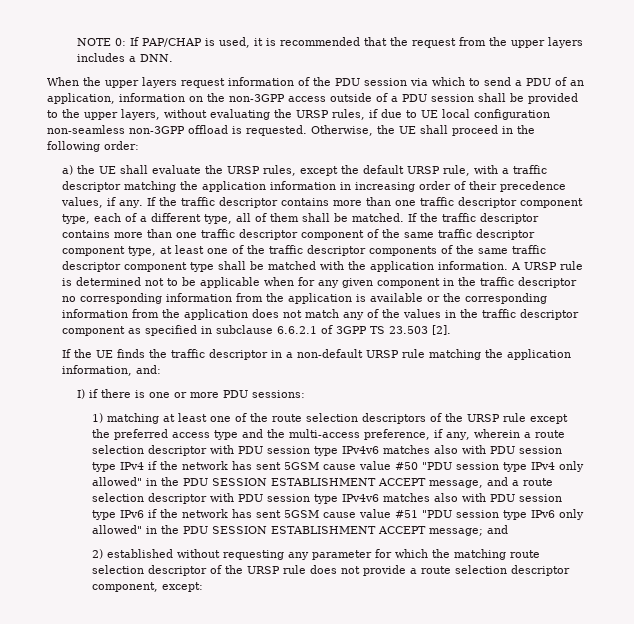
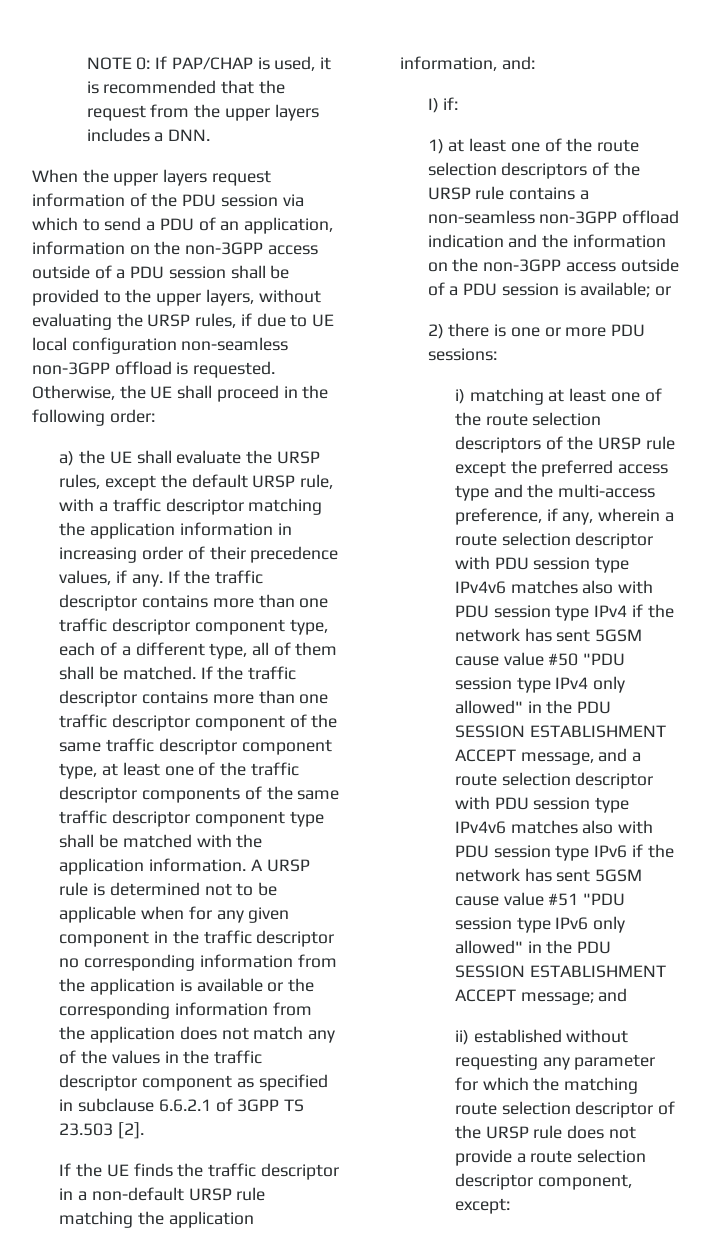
- I) if there is one or more PDU sessions:
+ I) if:
+ 1) at least one of the route selection descriptors of the URSP rule contains a non-seamless non-3GPP offload indication and the information on the non-3GPP access outside of a PDU session is available; or
+ 2) there is one or more PDU sessions:
- 1) matching at least one of the route selection descriptors of the URSP rule except the preferred access type and the multi-access preference, if any, wherein a route selection descriptor with PDU session type IPv4v6 matches also with PDU session type IPv4 if the network has sent 5GSM cause value #50 "PDU session type IPv4 only allowed" in the PDU SESSION ESTABLISHMENT ACCEPT message, and a route selection descriptor with PDU session type IPv4v6 matches also with PDU session type IPv6 if the network has sent 5GSM cause value #51 "PDU session type IPv6 only allowed" in the PDU SESSION ESTABLISHMENT ACCEPT message;
+ i) matching at least one of the route selection descriptors of the URSP rule except the preferred access type and the multi-access preference, if any, wherein a route selection descriptor with PDU session type IPv4v6 matches also with PDU session type IPv4 if the network has sent 5GSM cause value #50 "PDU session type IPv4 only allowed" in the PDU SESSION ESTABLISHMENT ACCEPT message, and a route selection descriptor with PDU session type IPv4v6 matches also with PDU session type IPv6 if the network has sent 5GSM cause value #51 "PDU session type IPv6 only allowed" in the PDU SESSION ESTABLISHMENT ACCEPT message;
- 2) established without requesting any parameter for which the matching route selection descriptor of the URSP rule does not provide a route selection descriptor component, except:
+ ii) established without requesting any parameter for which the matching route selection descriptor of the URSP rule does not provide a route selection descriptor component, except:

